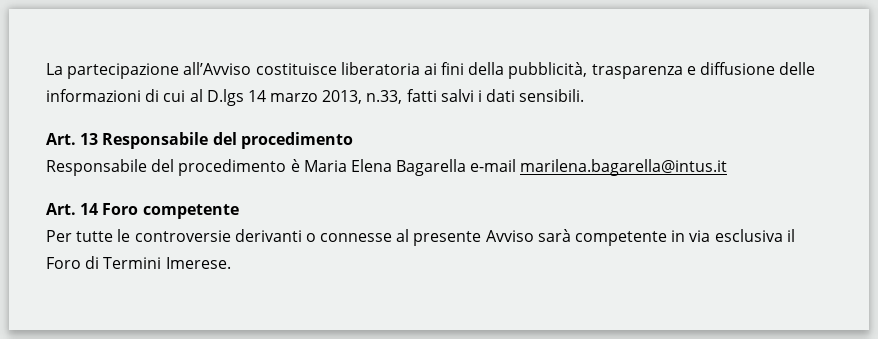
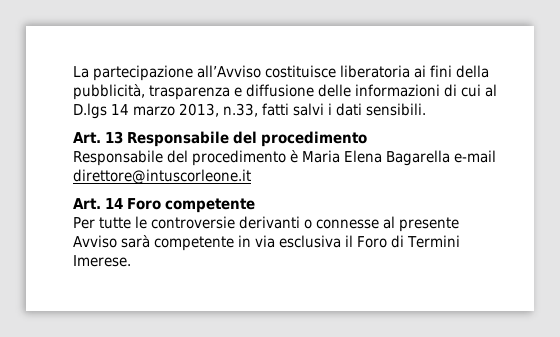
- Responsabile del procedimento è Maria Elena Bagarella e-mail marilena.bagarella@intus.it
+ Responsabile del procedimento è Maria Elena Bagarella e-mail direttore@intuscorleone.it

